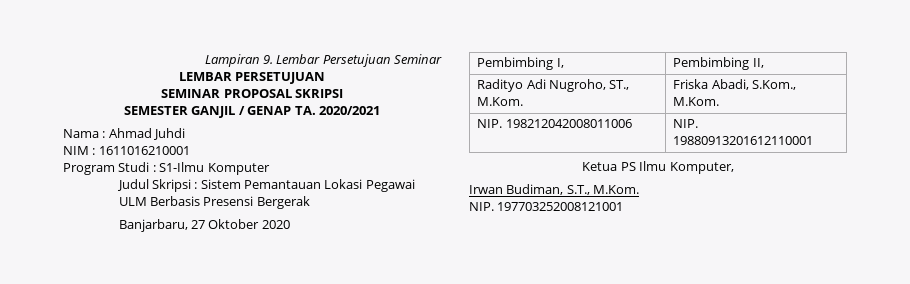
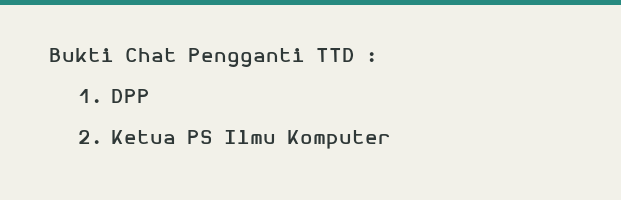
- Lampiran 9. Lembar Persetujuan Seminar
- LEMBAR PERSETUJUAN
- SEMINAR PROPOSAL SKRIPSI
- SEMESTER GANJIL / GENAP TA. 2020/2021
- Nama : Ahmad Juhdi
- NIM : 1611016210001
- Program Studi : S1-Ilmu Komputer
- Judul Skripsi : Sistem Pemantauan Lokasi Pegawai ULM Berbasis Presensi Bergerak
- Banjarbaru, 27 Oktober 2020
- Pembimbing I, | Pembimbing II,
- Radityo Adi Nugroho, ST., M.Kom. | Friska Abadi, S.Kom., M.Kom.
- NIP. 198212042008011006 | NIP. 19880913201612110001
- Ketua PS Ilmu Komputer,
- Irwan Budiman, S.T., M.Kom.
- NIP. 197703252008121001
+ Bukti Chat Pengganti TTD :
+ 1. DPP
+ 2. Ketua PS Ilmu Komputer

